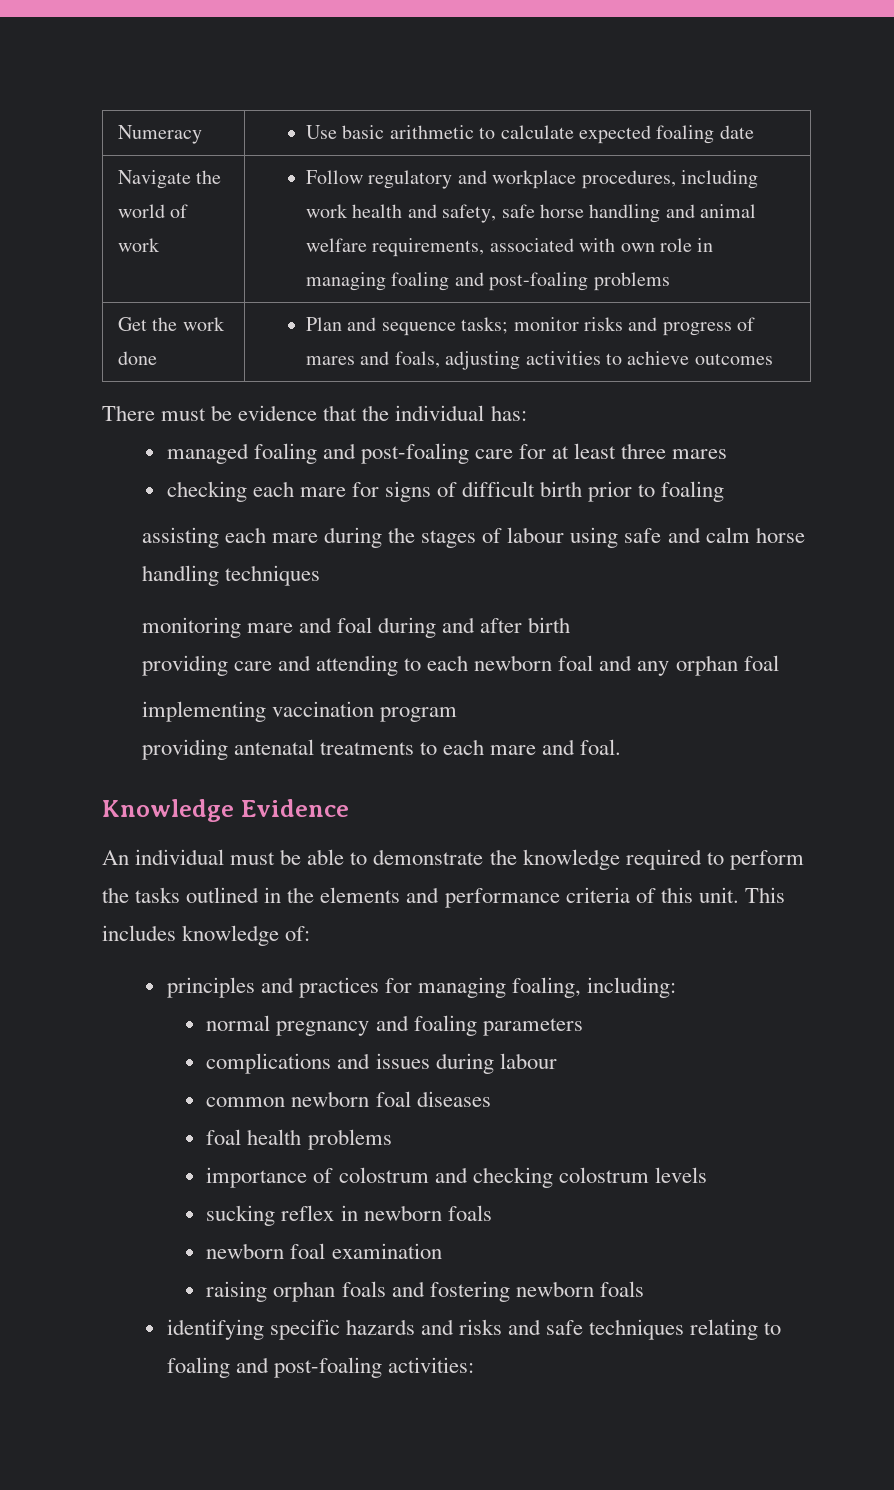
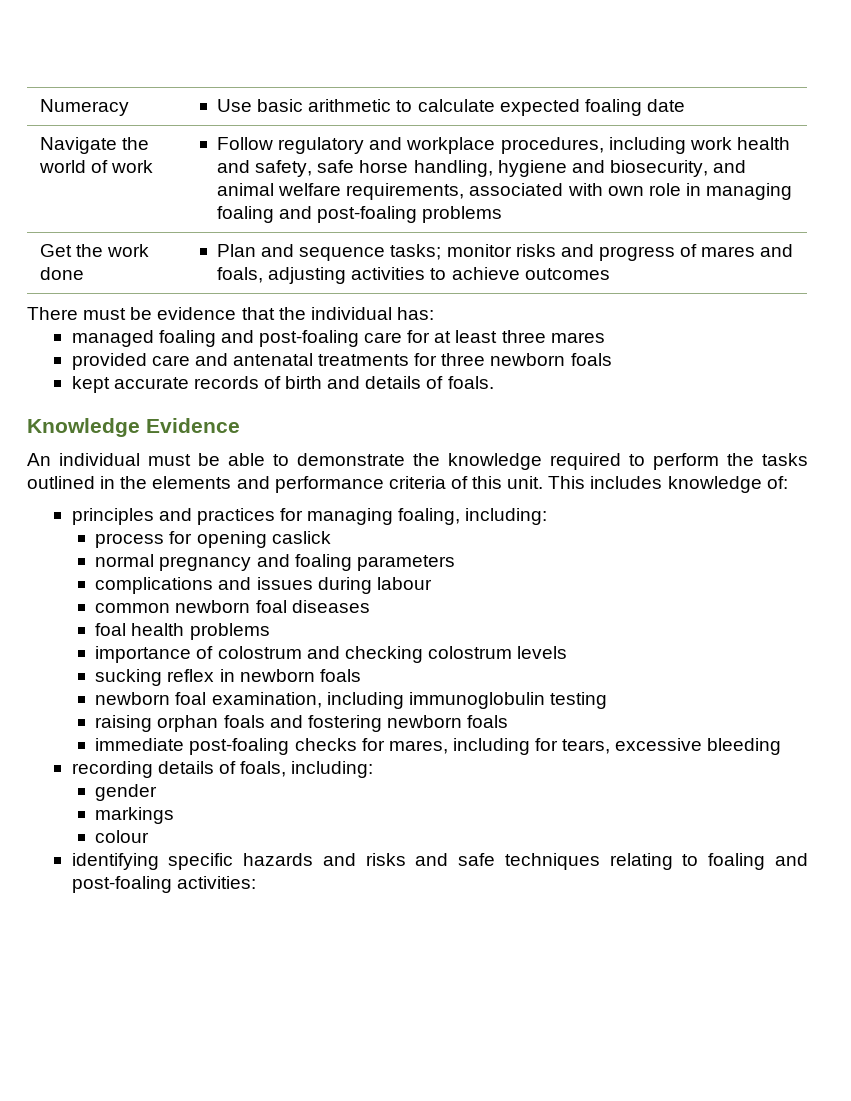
- Navigate the world of work | Follow regulatory and workplace procedures, including work health and safety, safe horse handling and animal welfare requirements, associated with own role in managing foaling and post-foaling problems
+ Navigate the world of work | Follow regulatory and workplace procedures, including work health and safety, safe horse handling, hygiene and biosecurity, and animal welfare requirements, associated with own role in managing foaling and post-foaling problems
- checking each mare for signs of difficult birth prior to foaling
- assisting each mare during the stages of labour using safe and calm horse handling techniques
- monitoring mare and foal during and after birth
- providing care and attending to each newborn foal and any orphan foal
- implementing vaccination program
- providing antenatal treatments to each mare and foal.
+ provided care and antenatal treatments for three newborn foals
+ kept accurate records of birth and details of foals.
+ process for opening caslick
- newborn foal examination
+ newborn foal examination, including immunoglobulin testing
+ immediate post-foaling checks for mares, including for tears, excessive bleeding
+ recording details of foals, including:
+ gender
+ markings
+ colour

